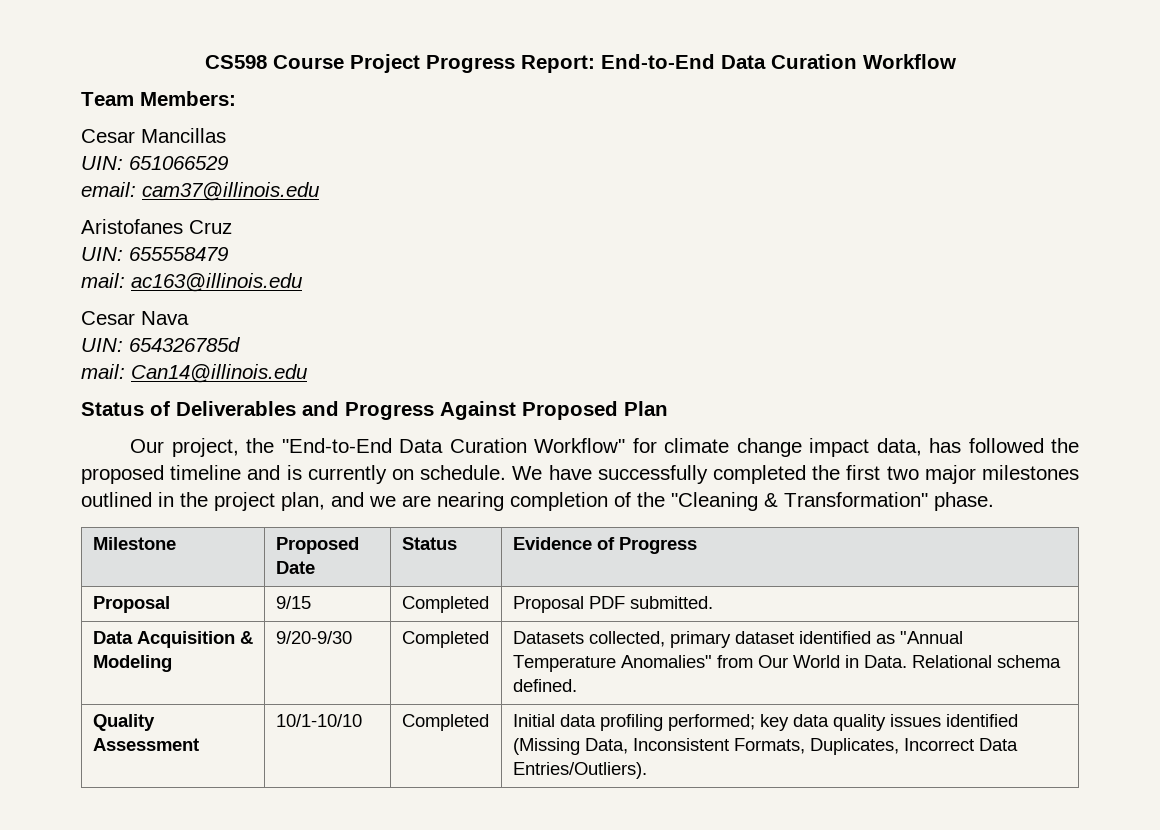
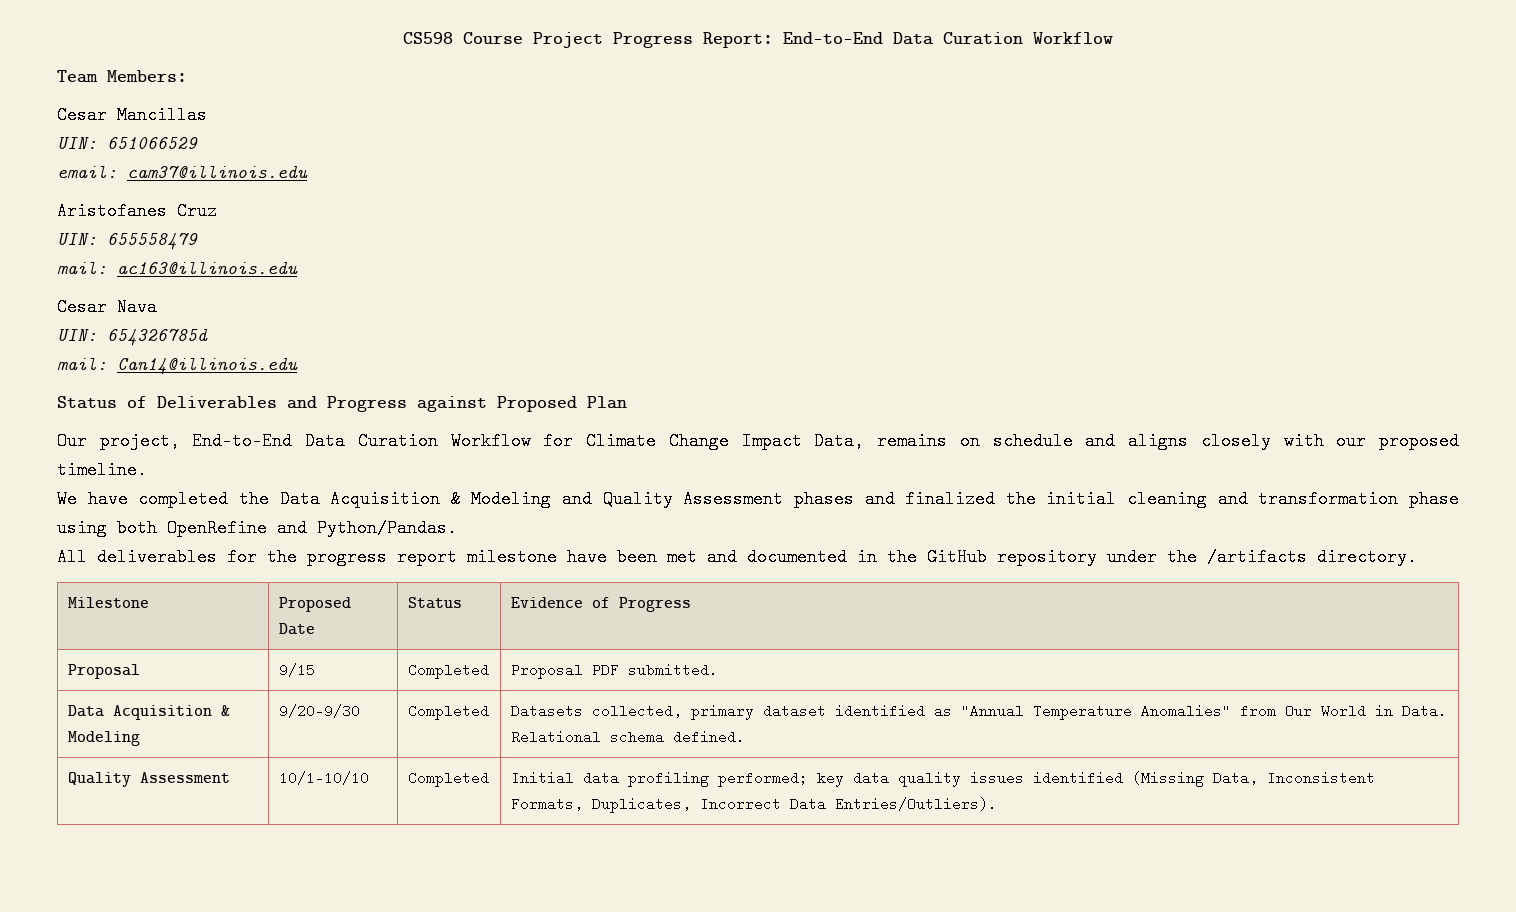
- Status of Deliverables and Progress Against Proposed Plan
+ Status of Deliverables and Progress against Proposed Plan
- Our project, the "End-to-End Data Curation Workflow" for climate change impact data, has followed the proposed timeline and is currently on schedule. We have successfully completed the first two major milestones outlined in the project plan, and we are nearing completion of the "Cleaning & Transformation" phase.
+ Our project, End-to-End Data Curation Workflow for Climate Change Impact Data, remains on schedule and aligns closely with our proposed timeline.
+ We have completed the Data Acquisition & Modeling and Quality Assessment phases and finalized the initial cleaning and transformation phase using both OpenRefine and Python/Pandas.
+ All deliverables for the progress report milestone have been met and documented in the GitHub repository under the /artifacts directory.

